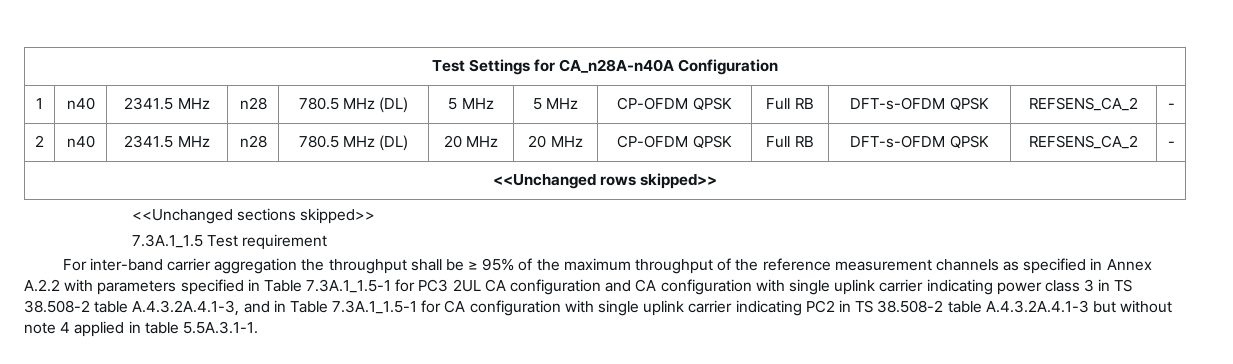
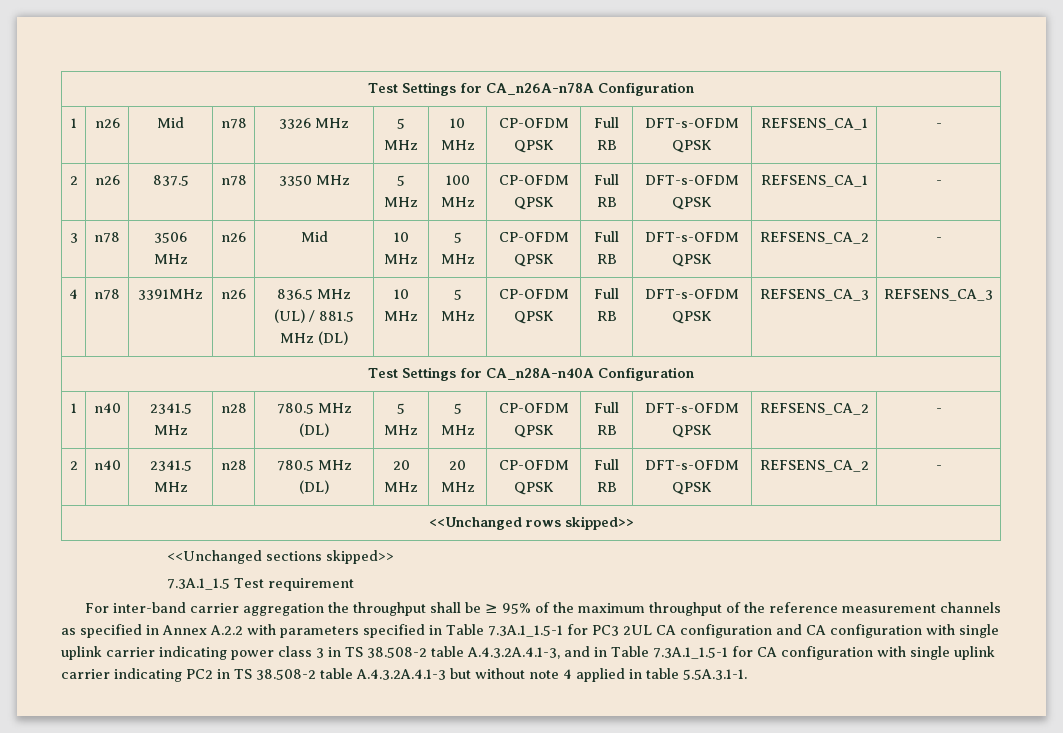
+ Test Settings for CA_n26A-n78A Configuration
+ 1 | n26 | Mid | n78 | 3326 MHz | 5 MHz | 10 MHz | CP-OFDM QPSK | Full RB | DFT-s-OFDM QPSK | REFSENS_CA_1 | -
+ 2 | n26 | 837.5 | n78 | 3350 MHz | 5 MHz | 100 MHz | CP-OFDM QPSK | Full RB | DFT-s-OFDM QPSK | REFSENS_CA_1 | -
+ 3 | n78 | 3506 MHz | n26 | Mid | 10 MHz | 5 MHz | CP-OFDM QPSK | Full RB | DFT-s-OFDM QPSK | REFSENS_CA_2 | -
+ 4 | n78 | 3391MHz | n26 | 836.5 MHz (UL) / 881.5 MHz (DL) | 10 MHz | 5 MHz | CP-OFDM QPSK | Full RB | DFT-s-OFDM QPSK | REFSENS_CA_3 | REFSENS_CA_3

